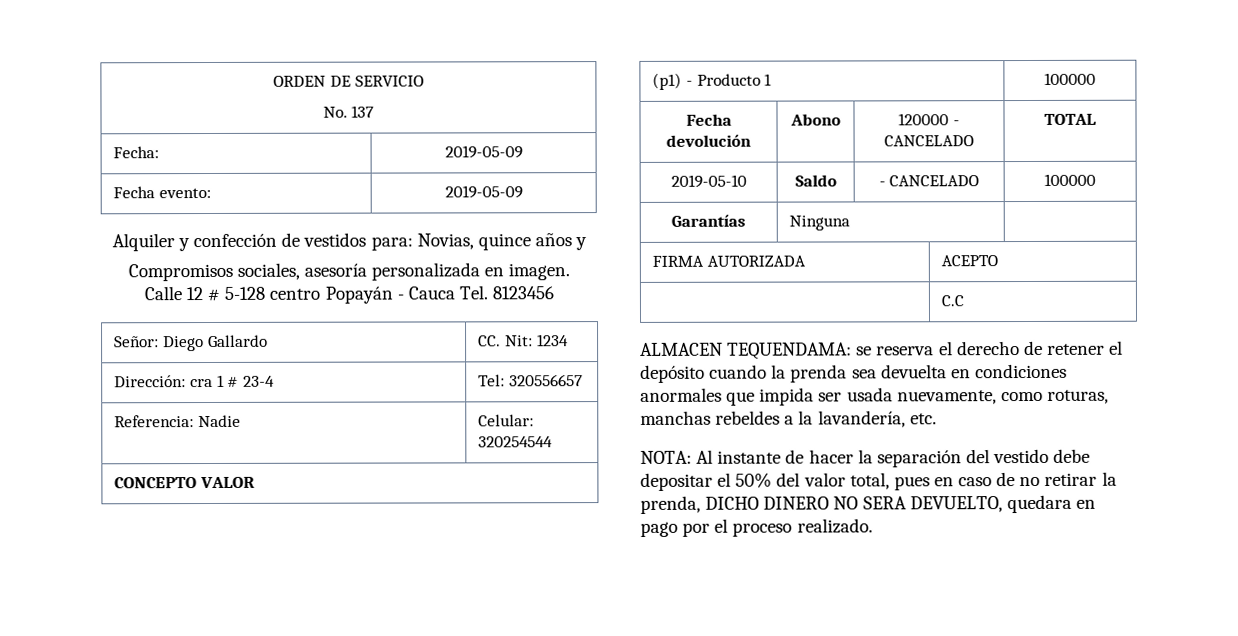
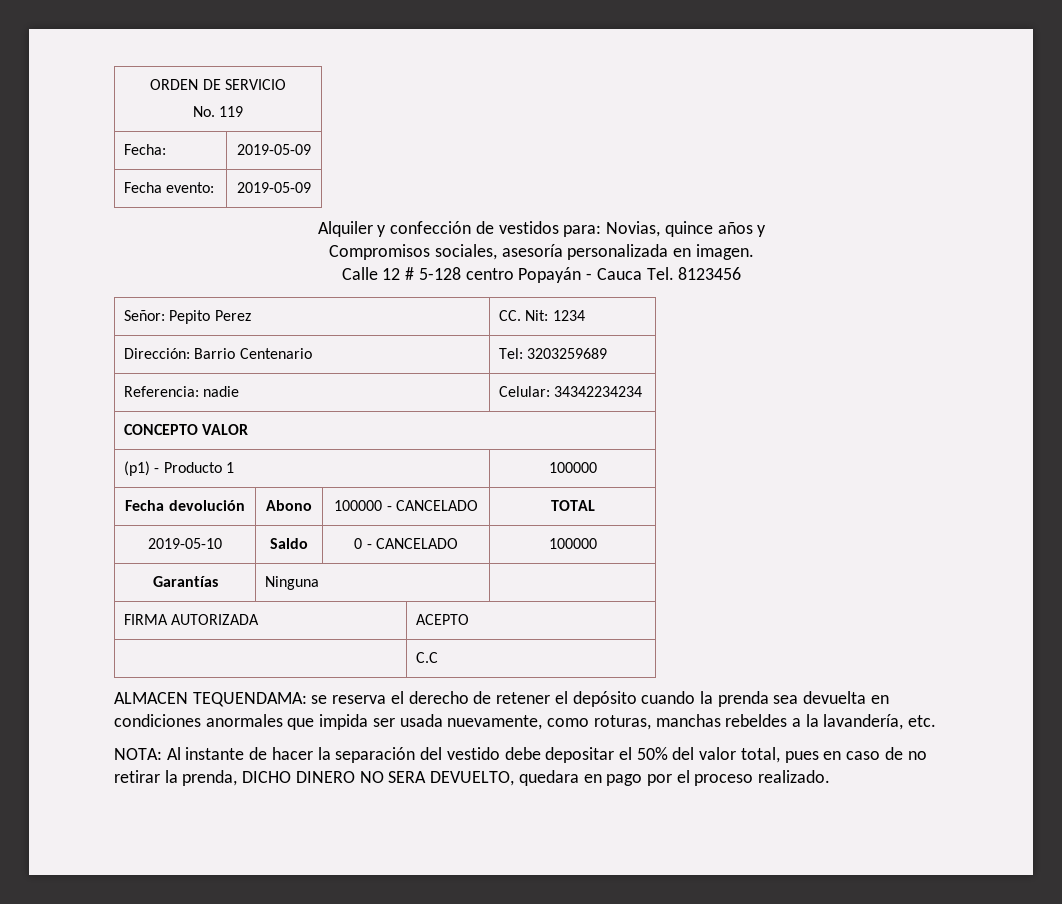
  ORDEN DE SERVICIO
- No. 137
+ No. 119
- Señor: Diego Gallardo | CC. Nit: 1234
+ Señor: Pepito Perez | CC. Nit: 1234
- Dirección: cra 1 # 23-4 | Tel: 320556657
+ Dirección: Barrio Centenario | Tel: 3203259689
- Referencia: Nadie | Celular: 320254544
+ Referencia: nadie | Celular: 34342234234
- Fecha devolución | Abono | 120000 - CANCELADO | TOTAL
+ Fecha devolución | Abono | 100000 - CANCELADO | TOTAL
- 2019-05-10 | Saldo | - CANCELADO | 100000
+ 2019-05-10 | Saldo | 0 - CANCELADO | 100000

